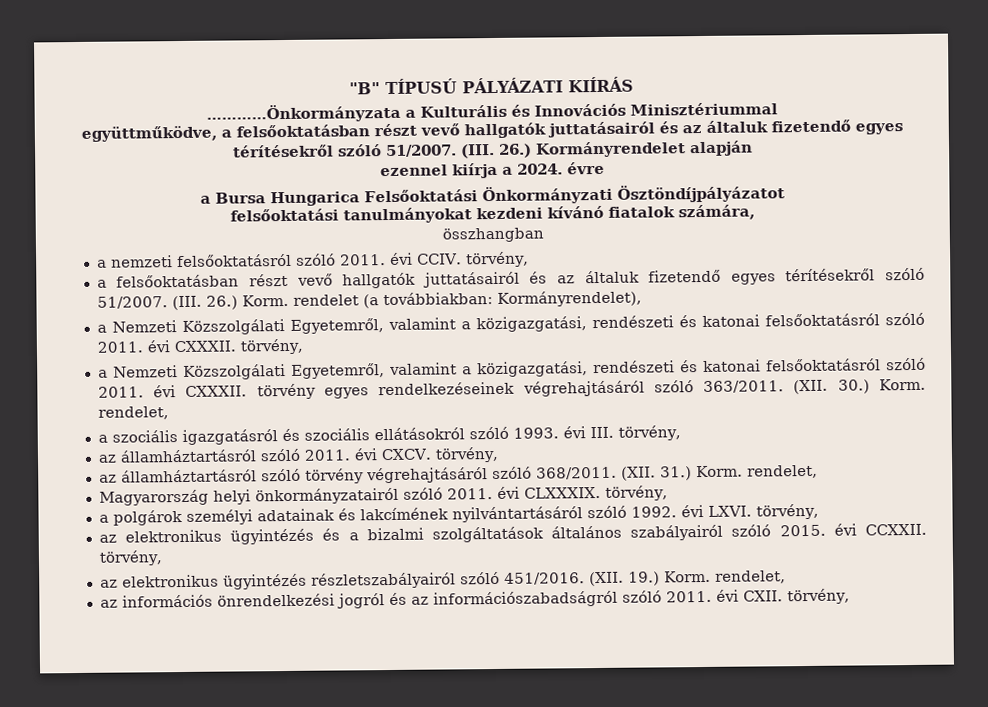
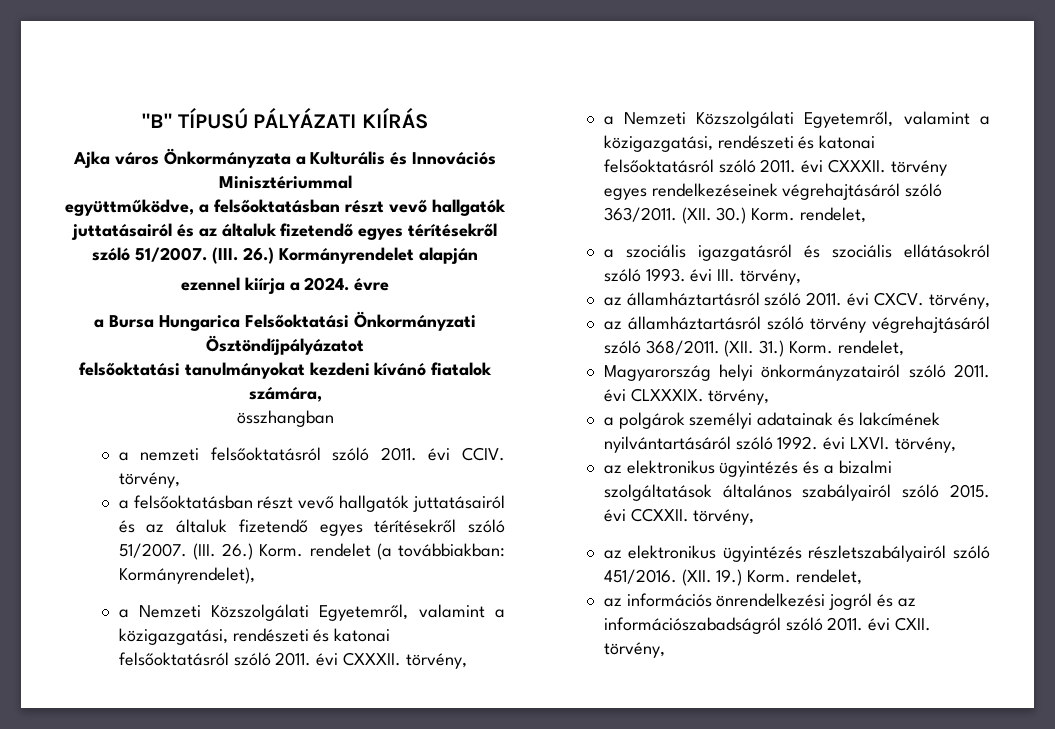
- …………Önkormányzata a Kulturális és Innovációs Minisztériummal
+ Ajka város Önkormányzata a Kulturális és Innovációs Minisztériummal

